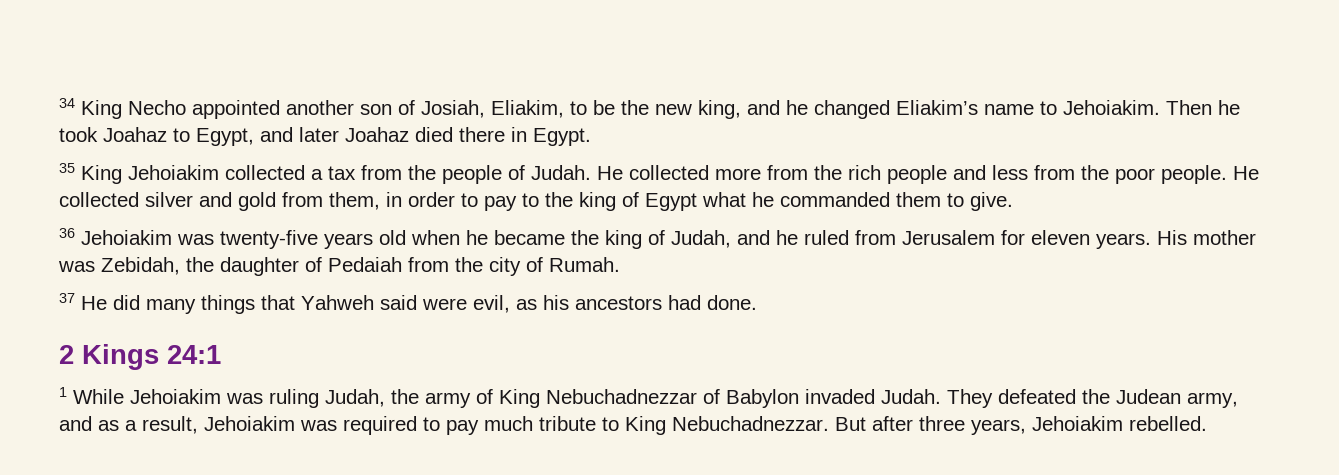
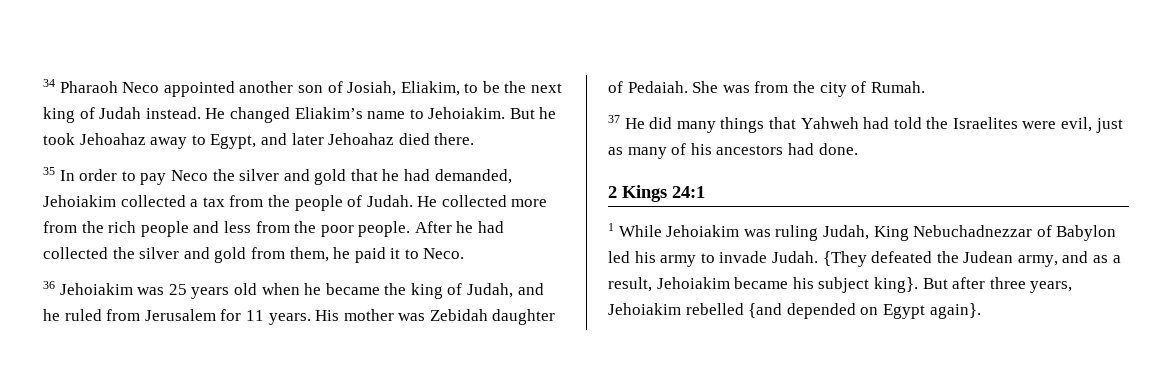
- 34 King Necho appointed another son of Josiah, Eliakim, to be the new king, and he changed Eliakim’s name to Jehoiakim.
+ 34 Pharaoh Neco appointed another son of Josiah, Eliakim, to be the next king of Judah instead. He changed Eliakim’s name to Jehoiakim.
- Then he took Joahaz to Egypt, and later Joahaz died there in Egypt.
- 35 King Jehoiakim collected a tax from the people of Judah.
+ But he took Jehoahaz away to Egypt, and later Jehoahaz died there.
+ 35 In order to pay Neco the silver and gold that he had demanded, Jehoiakim collected a tax from the people of Judah.
- He collected silver and gold from them, in order to pay to the king of Egypt what he commanded them to give.
+ After he had collected the silver and gold from them, he paid it to Neco.
- 36 Jehoiakim was twenty-five years old when he became the king of Judah, and he ruled from Jerusalem for eleven years.
+ 36 Jehoiakim was 25 years old when he became the king of Judah, and he ruled from Jerusalem for 11 years.
- His mother was Zebidah, the daughter of Pedaiah from the city of Rumah.
+ His mother was Zebidah daughter of Pedaiah. She was from the city of Rumah.
- 37 He did many things that Yahweh said were evil, as his ancestors had done.
+ 37 He did many things that Yahweh had told the Israelites were evil, just as many of his ancestors had done.
- 1 While Jehoiakim was ruling Judah, the army of King Nebuchadnezzar of Babylon invaded Judah. They defeated the Judean army, and as a result, Jehoiakim was required to pay much tribute to King Nebuchadnezzar.
+ 1 While Jehoiakim was ruling Judah, King Nebuchadnezzar of Babylon led his army to invade Judah. {They defeated the Judean army, and as a result, Jehoiakim became his subject king}.
- But after three years, Jehoiakim rebelled.
+ But after three years, Jehoiakim rebelled {and depended on Egypt again}.

